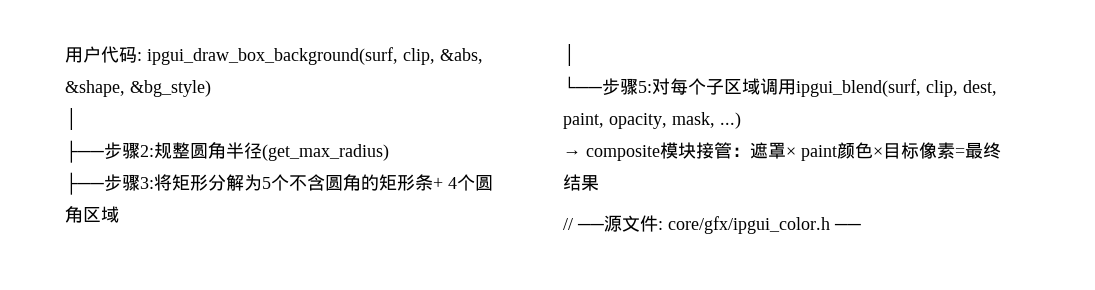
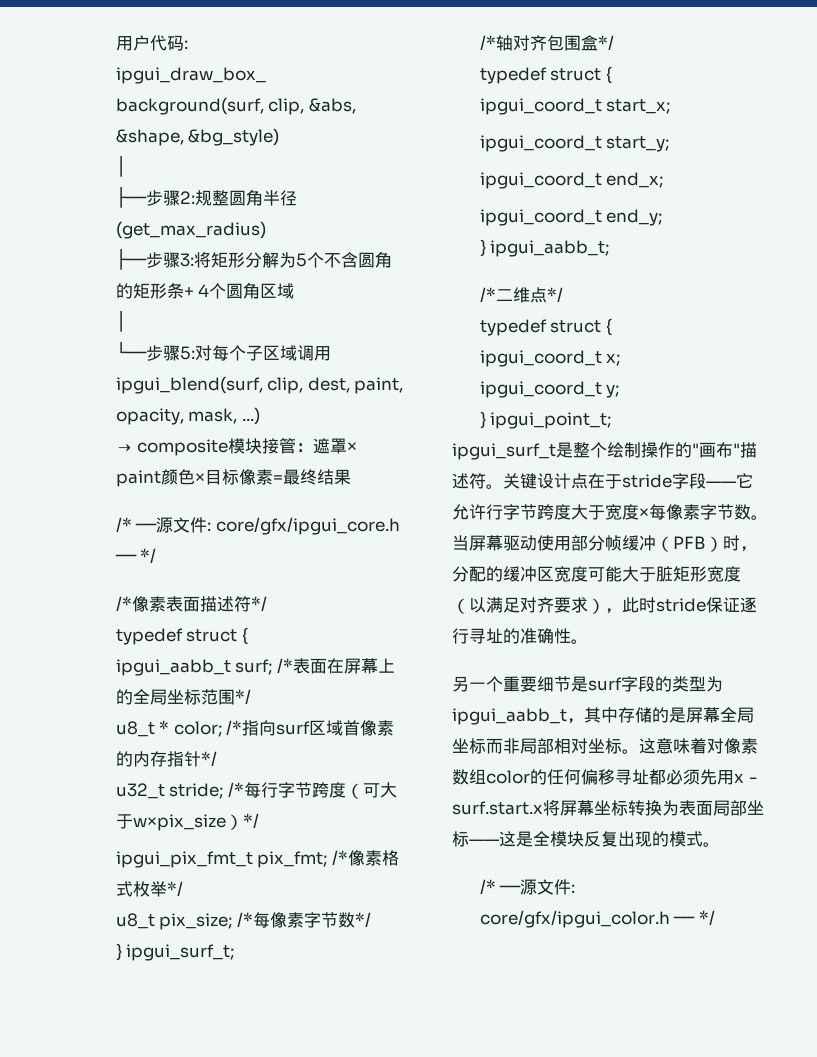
- // ──源文件: core/gfx/ipgui_color.h ──
+ /* ──源文件: core/gfx/ipgui_core.h ── */
+ /*像素表面描述符*/
+ typedef struct {
+ ipgui_aabb_t surf; /*表面在屏幕上的全局坐标范围*/
+ u8_t * color; /*指向surf区域首像素的内存指针*/
+ u32_t stride; /*每行字节跨度（可大于w×pix_size）*/
+ ipgui_pix_fmt_t pix_fmt; /*像素格式枚举*/
+ u8_t pix_size; /*每像素字节数*/
+ } ipgui_surf_t;
+ /*轴对齐包围盒*/
+ typedef struct {
+ ipgui_coord_t start_x;
+ ipgui_coord_t start_y;
+ ipgui_coord_t end_x;
+ ipgui_coord_t end_y;
+ } ipgui_aabb_t;
+ /*二维点*/
+ typedef struct {
+ ipgui_coord_t x;
+ ipgui_coord_t y;
+ } ipgui_point_t;
+ ipgui_surf_t是整个绘制操作的"画布"描述符。关键设计点在于stride字段——它允许行字节跨度大于宽度×每像素字节数。当屏幕驱动使用部分帧缓冲（PFB）时，分配的缓冲区宽度可能大于脏矩形宽度（以满足对齐要求），此时stride保证逐行寻址的准确性。
+ 另一个重要细节是surf字段的类型为ipgui_aabb_t，其中存储的是屏幕全局坐标而非局部相对坐标。这意味着对像素数组color的任何偏移寻址都必须先用x - surf.start.x将屏幕坐标转换为表面局部坐标——这是全模块反复出现的模式。
+ /* ──源文件: core/gfx/ipgui_color.h ── */

